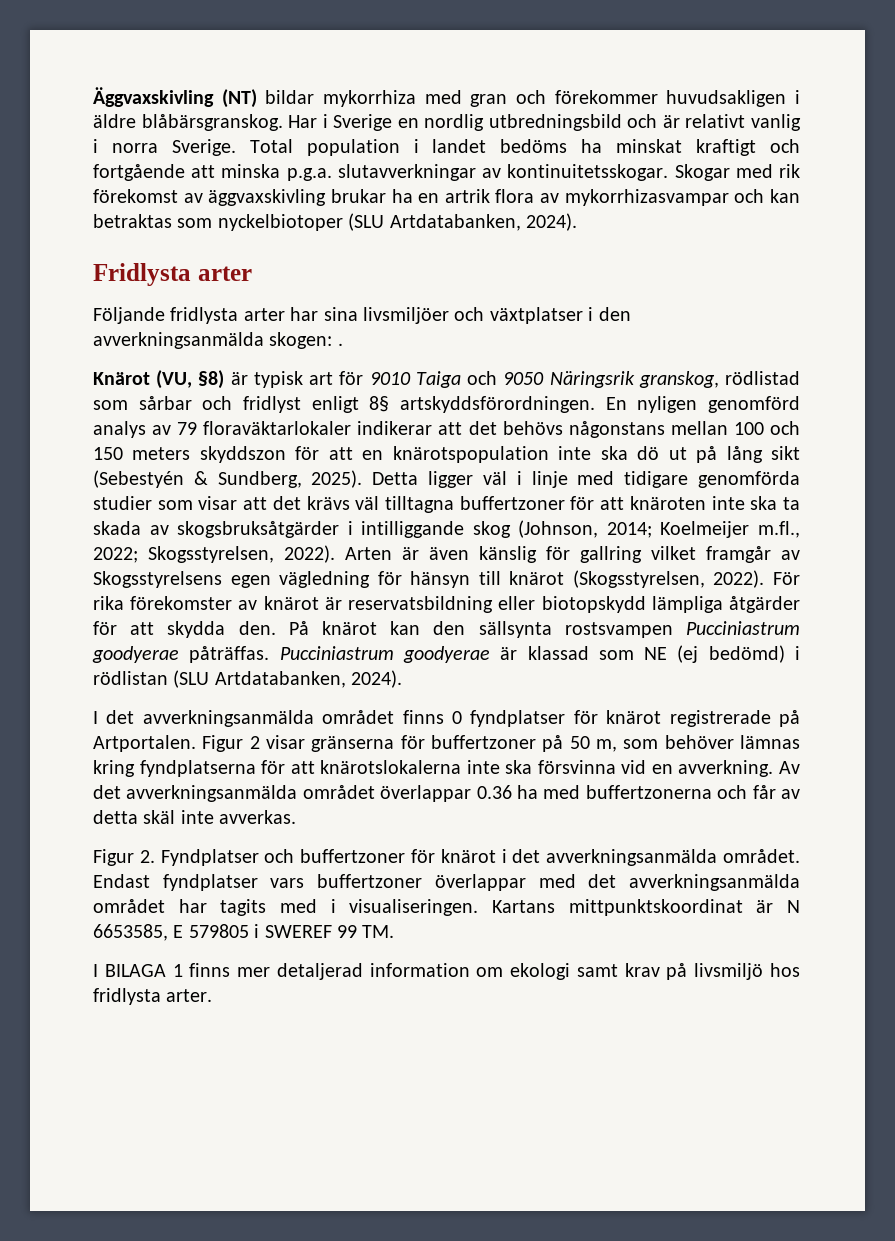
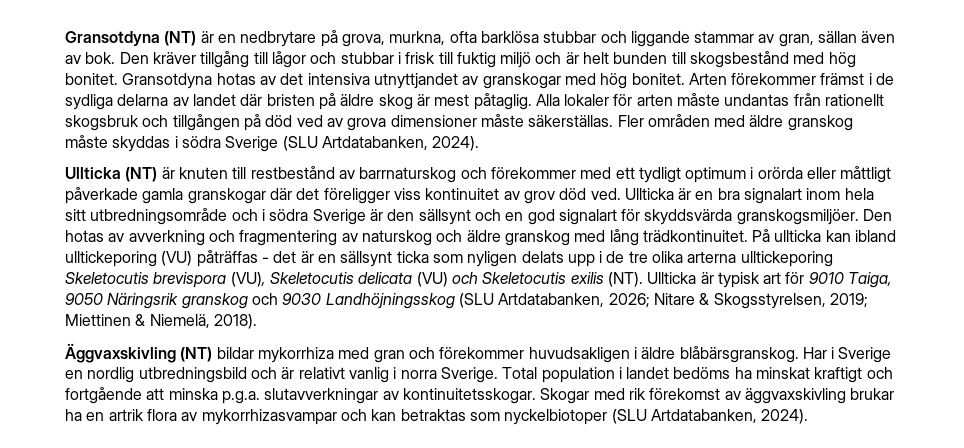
+ Gransotdyna (NT) är en nedbrytare på grova, murkna, ofta barklösa stubbar och liggande stammar av gran, sällan även av bok. Den kräver tillgång till lågor och stubbar i frisk till fuktig miljö och är helt bunden till skogsbestånd med hög bonitet. Gransotdyna hotas av det intensiva utnyttjandet av granskogar med hög bonitet. Arten förekommer främst i de sydliga delarna av landet där bristen på äldre skog är mest påtaglig. Alla lokaler för arten måste undantas från rationellt skogsbruk och tillgången på död ved av grova dimensioner måste säkerställas. Fler områden med äldre granskog måste skyddas i södra Sverige (SLU Artdatabanken, 2024).
+ Ullticka (NT) är knuten till restbestånd av barrnaturskog och förekommer med ett tydligt optimum i orörda eller måttligt påverkade gamla granskogar där det föreligger viss kontinuitet av grov död ved. Ullticka är en bra signalart inom hela sitt utbredningsområde och i södra Sverige är den sällsynt och en god signalart för skyddsvärda granskogsmiljöer. Den hotas av avverkning och fragmentering av naturskog och äldre granskog med lång trädkontinuitet. På ullticka kan ibland ulltickeporing (VU) påträffas - det är en sällsynt ticka som nyligen delats upp i de tre olika arterna ulltickeporing Skeletocutis brevispora (VU), Skeletocutis delicata (VU) och Skeletocutis exilis (NT). Ullticka är typisk art för 9010 Taiga, 9050 Näringsrik granskog och 9030 Landhöjningsskog (SLU Artdatabanken, 2026; Nitare & Skogsstyrelsen, 2019; Miettinen & Niemelä, 2018).
- Fridlysta arter
- Följande fridlysta arter har sina livsmiljöer och växtplatser i den avverkningsanmälda skogen: .
- Knärot (VU, §8) är typisk art för 9010 Taiga och 9050 Näringsrik granskog, rödlistad som sårbar och fridlyst enligt 8§ artskyddsförordningen. En nyligen genomförd analys av 79 floraväktarlokaler indikerar att det behövs någonstans mellan 100 och 150 meters skyddszon för att en knärotspopulation inte ska dö ut på lång sikt (Sebestyén & Sundberg, 2025). Detta ligger väl i linje med tidigare genomförda studier som visar att det krävs väl tilltagna buffertzoner för att knäroten inte ska ta skada av skogsbruksåtgärder i intilliggande skog (Johnson, 2014; Koelmeijer m.fl., 2022; Skogsstyrelsen, 2022). Arten är även känslig för gallring vilket framgår av Skogsstyrelsens egen vägledning för hänsyn till knärot (Skogsstyrelsen, 2022). För rika förekomster av knärot är reservatsbildning eller biotopskydd lämpliga åtgärder för att skydda den. På knärot kan den sällsynta rostsvampen Pucciniastrum goodyerae påträffas. Pucciniastrum goodyerae är klassad som NE (ej bedömd) i rödlistan (SLU Artdatabanken, 2024).
- I det avverkningsanmälda området finns 0 fyndplatser för knärot registrerade på Artportalen. Figur 2 visar gränserna för buffertzoner på 50 m, som behöver lämnas kring fyndplatserna för att knärotslokalerna inte ska försvinna vid en avverkning. Av det avverkningsanmälda området överlappar 0.36 ha med buffertzonerna och får av detta skäl inte avverkas.
- Figur 2. Fyndplatser och buffertzoner för knärot i det avverkningsanmälda området. Endast fyndplatser vars buffertzoner överlappar med det avverkningsanmälda området har tagits med i visualiseringen. Kartans mittpunktskoordinat är N 6653585, E 579805 i SWEREF 99 TM.
- I BILAGA 1 finns mer detaljerad information om ekologi samt krav på livsmiljö hos fridlysta arter.

